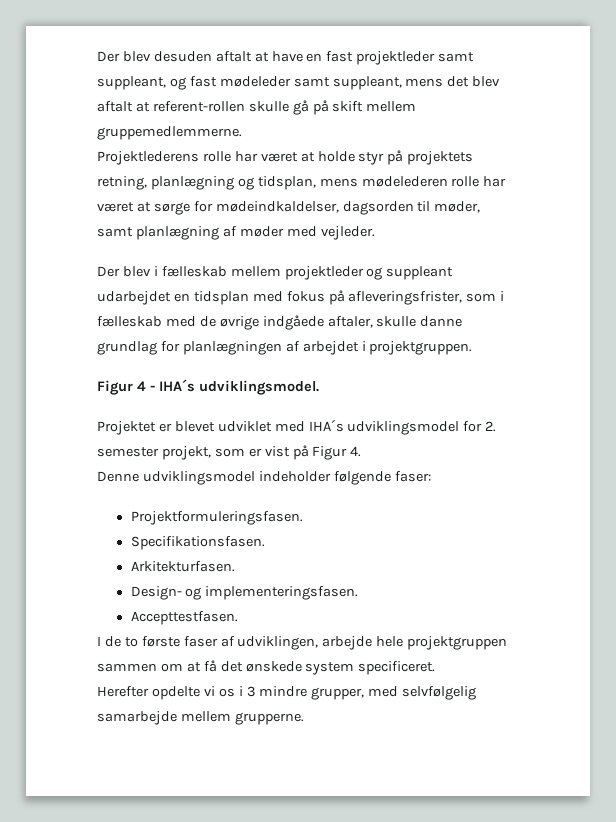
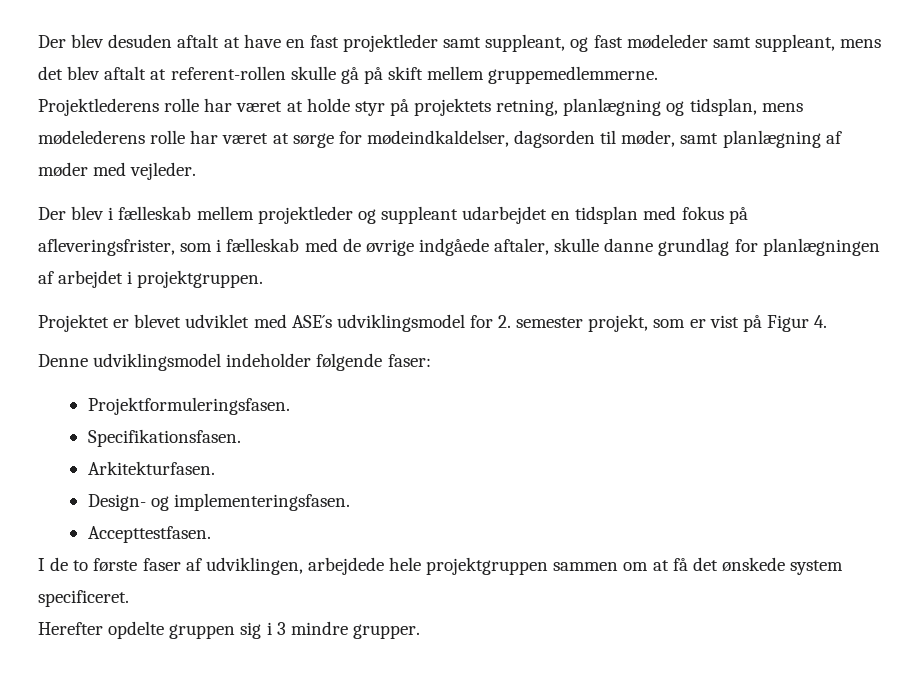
- Projektlederens rolle har været at holde styr på projektets retning, planlægning og tidsplan, mens mødelederen rolle har været at sørge for mødeindkaldelser, dagsorden til møder, samt planlægning af møder med vejleder.
+ Projektlederens rolle har været at holde styr på projektets retning, planlægning og tidsplan, mens mødelederens rolle har været at sørge for mødeindkaldelser, dagsorden til møder, samt planlægning af møder med vejleder.
- Figur 4 - IHA´s udviklingsmodel.
- Projektet er blevet udviklet med IHA´s udviklingsmodel for 2. semester projekt, som er vist på Figur 4.
+ Projektet er blevet udviklet med ASE´s udviklingsmodel for 2. semester projekt, som er vist på Figur 4.
- I de to første faser af udviklingen, arbejde hele projektgruppen sammen om at få det ønskede system specificeret.
+ I de to første faser af udviklingen, arbejdede hele projektgruppen sammen om at få det ønskede system specificeret.
- Herefter opdelte vi os i 3 mindre grupper, med selvfølgelig samarbejde mellem grupperne.
+ Herefter opdelte gruppen sig i 3 mindre grupper.

